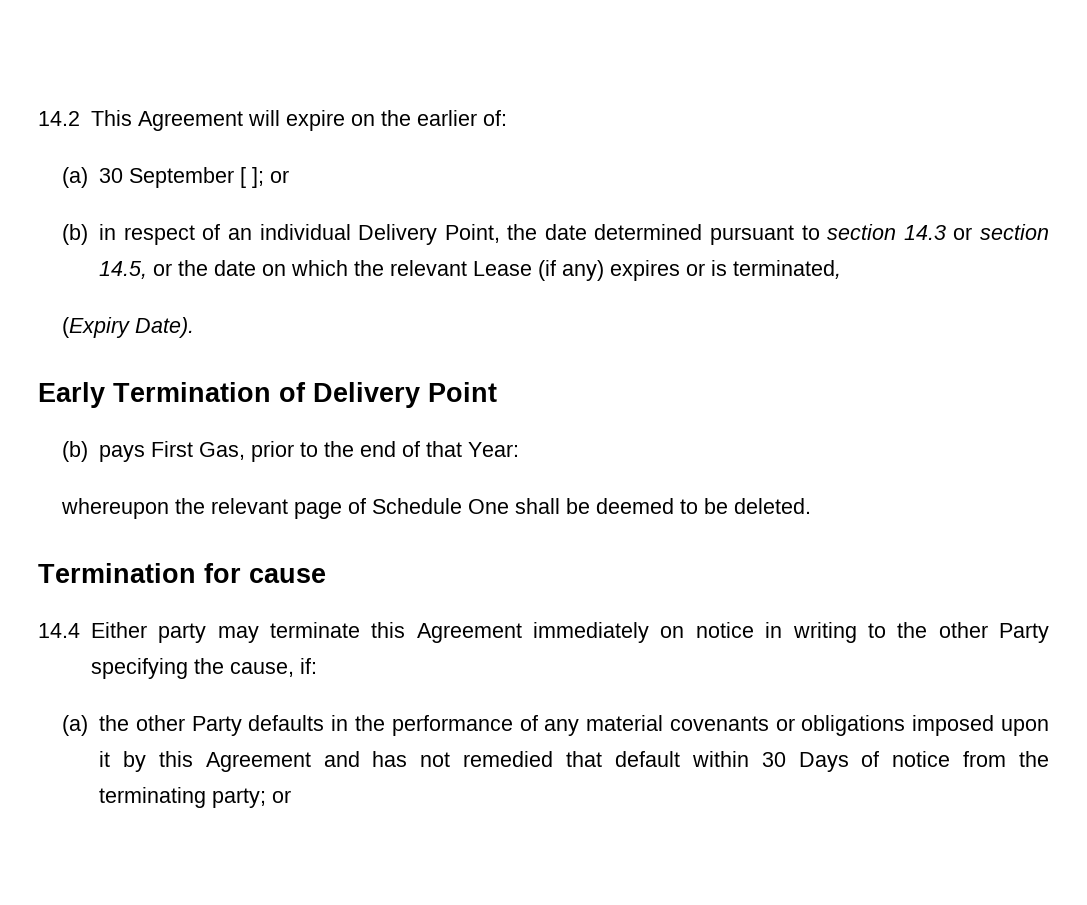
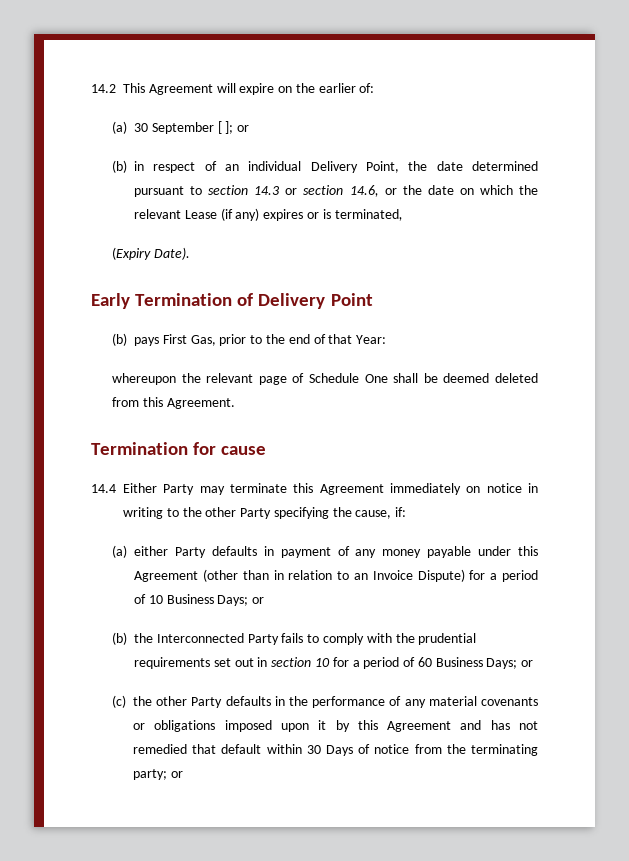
- (b) in respect of an individual Delivery Point, the date determined pursuant to section 14.3 or section 14.5, or the date on which the relevant Lease (if any) expires or is terminated,
+ (b) in respect of an individual Delivery Point, the date determined pursuant to section 14.3 or section 14.6, or the date on which the relevant Lease (if any) expires or is terminated,
- whereupon the relevant page of Schedule One shall be deemed to be deleted.
+ whereupon the relevant page of Schedule One shall be deemed deleted from this Agreement.
- 14.4 Either party may terminate this Agreement immediately on notice in writing to the other Party specifying the cause, if:
+ 14.4 Either Party may terminate this Agreement immediately on notice in writing to the other Party specifying the cause, if:
- (a) the other Party defaults in the performance of any material covenants or obligations imposed upon it by this Agreement and has not remedied that default within 30 Days of notice from the terminating party; or
+ (a) either Party defaults in payment of any money payable under this Agreement (other than in relation to an Invoice Dispute) for a period of 10 Business Days; or
+ (b) the Interconnected Party fails to comply with the prudential requirements set out in section 10 for a period of 60 Business Days; or
+ (c) the other Party defaults in the performance of any material covenants or obligations imposed upon it by this Agreement and has not remedied that default within 30 Days of notice from the terminating party; or

